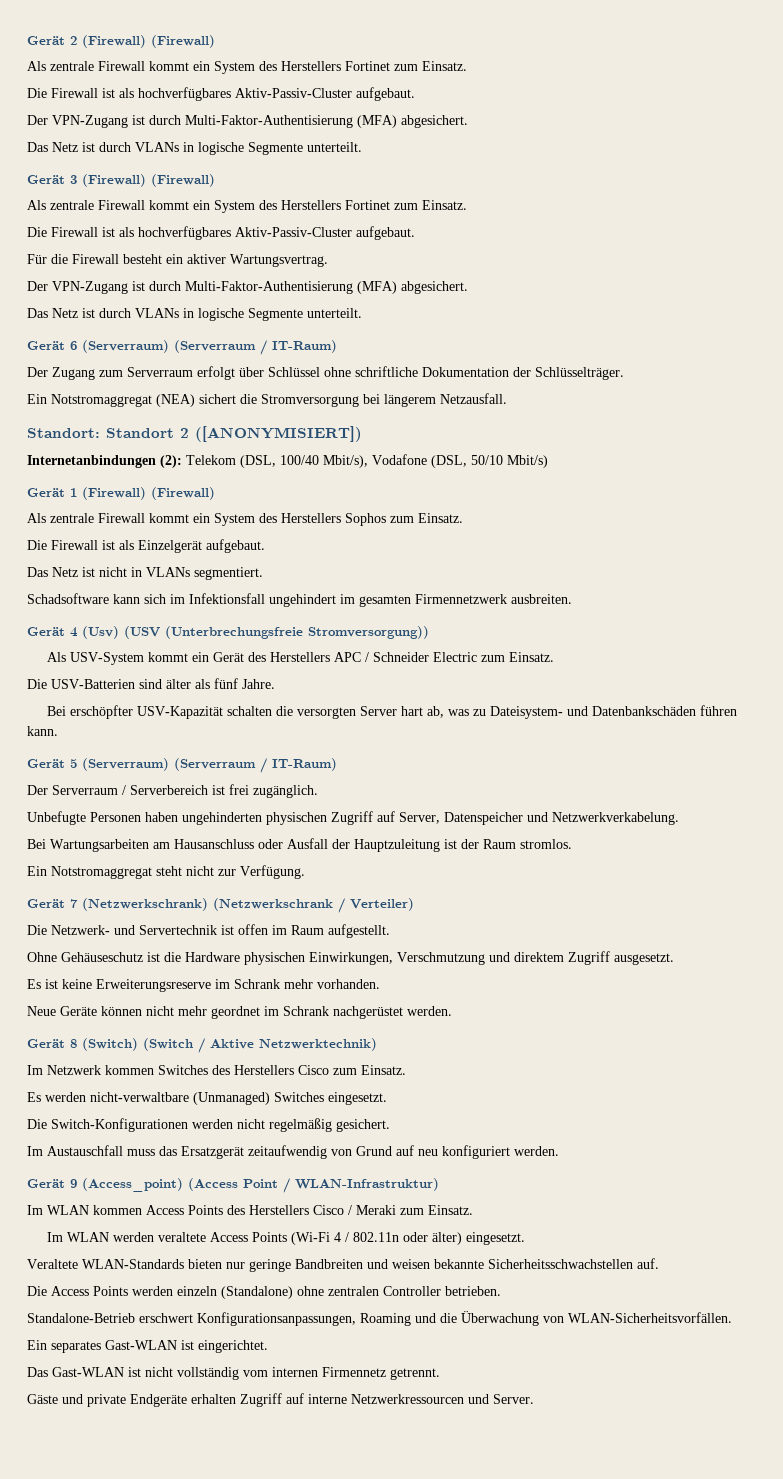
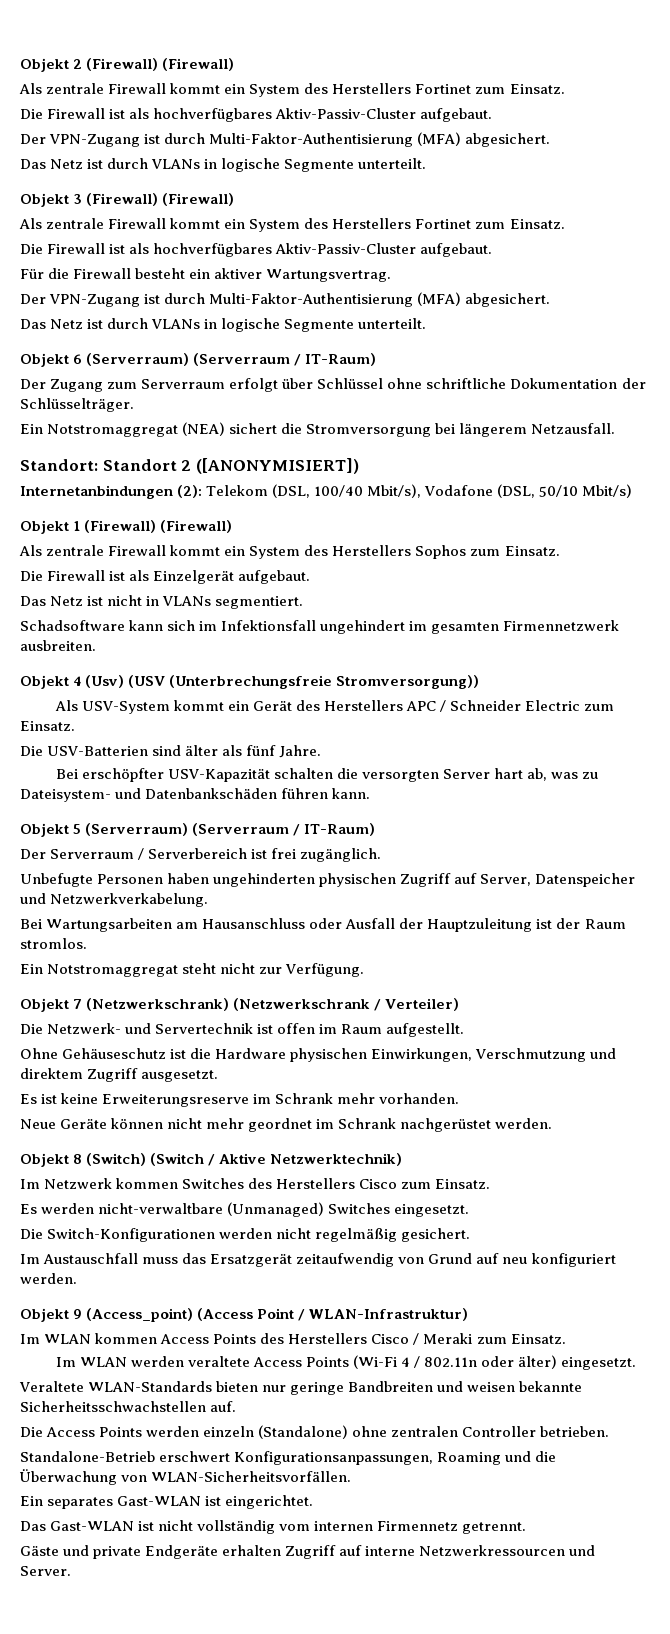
- Gerät 2 (Firewall) (Firewall)
+ Objekt 2 (Firewall) (Firewall)
- Gerät 3 (Firewall) (Firewall)
+ Objekt 3 (Firewall) (Firewall)
- Gerät 6 (Serverraum) (Serverraum / IT-Raum)
+ Objekt 6 (Serverraum) (Serverraum / IT-Raum)
- Gerät 1 (Firewall) (Firewall)
+ Objekt 1 (Firewall) (Firewall)
- Gerät 4 (Usv) (USV (Unterbrechungsfreie Stromversorgung))
+ Objekt 4 (Usv) (USV (Unterbrechungsfreie Stromversorgung))
- Gerät 5 (Serverraum) (Serverraum / IT-Raum)
+ Objekt 5 (Serverraum) (Serverraum / IT-Raum)
- Gerät 7 (Netzwerkschrank) (Netzwerkschrank / Verteiler)
+ Objekt 7 (Netzwerkschrank) (Netzwerkschrank / Verteiler)
- Gerät 8 (Switch) (Switch / Aktive Netzwerktechnik)
+ Objekt 8 (Switch) (Switch / Aktive Netzwerktechnik)
- Gerät 9 (Access_point) (Access Point / WLAN-Infrastruktur)
+ Objekt 9 (Access_point) (Access Point / WLAN-Infrastruktur)

